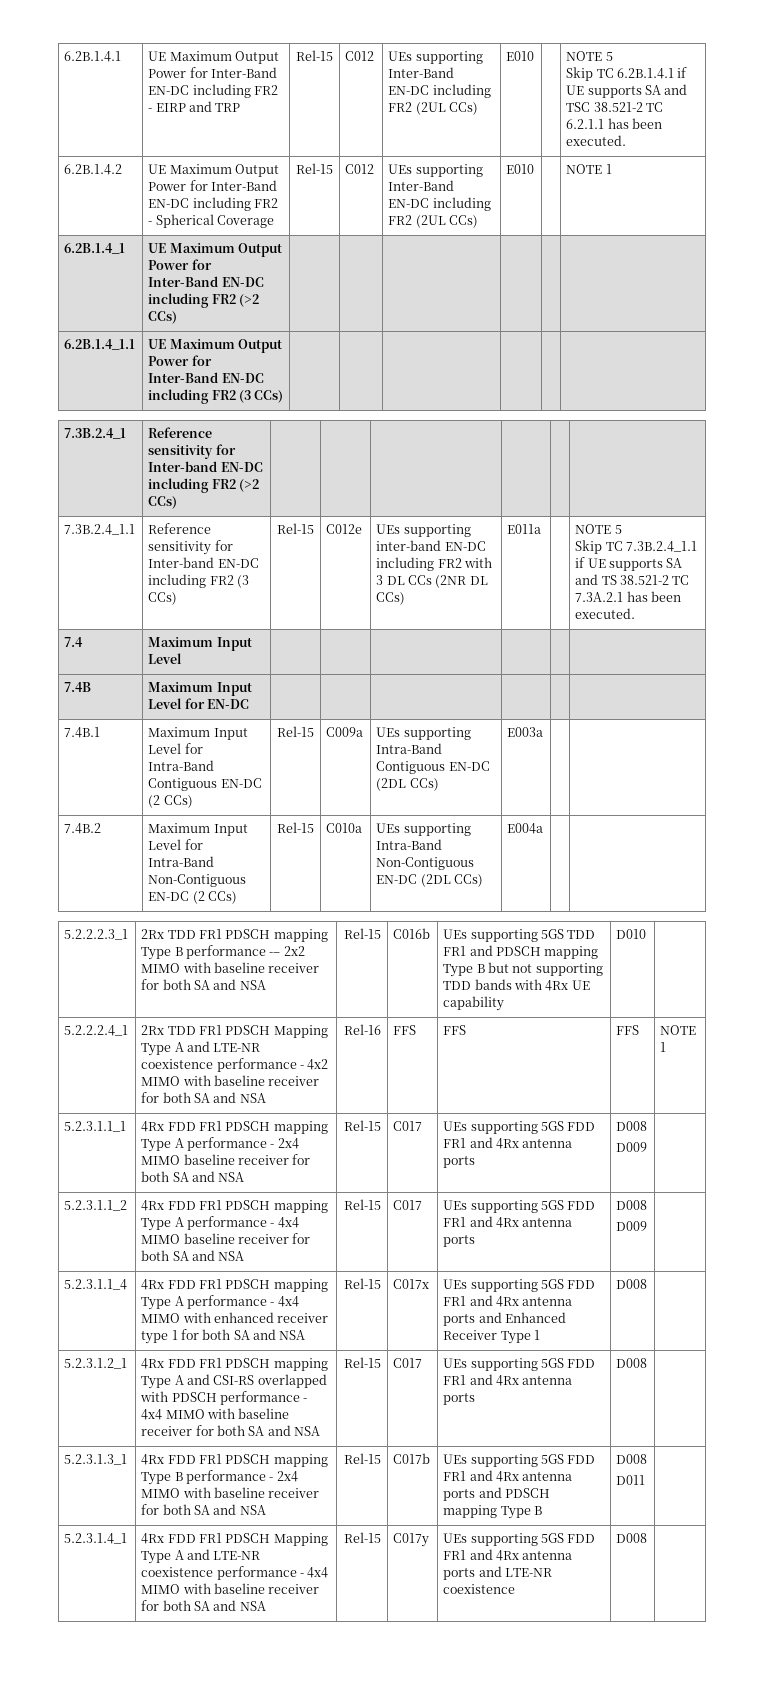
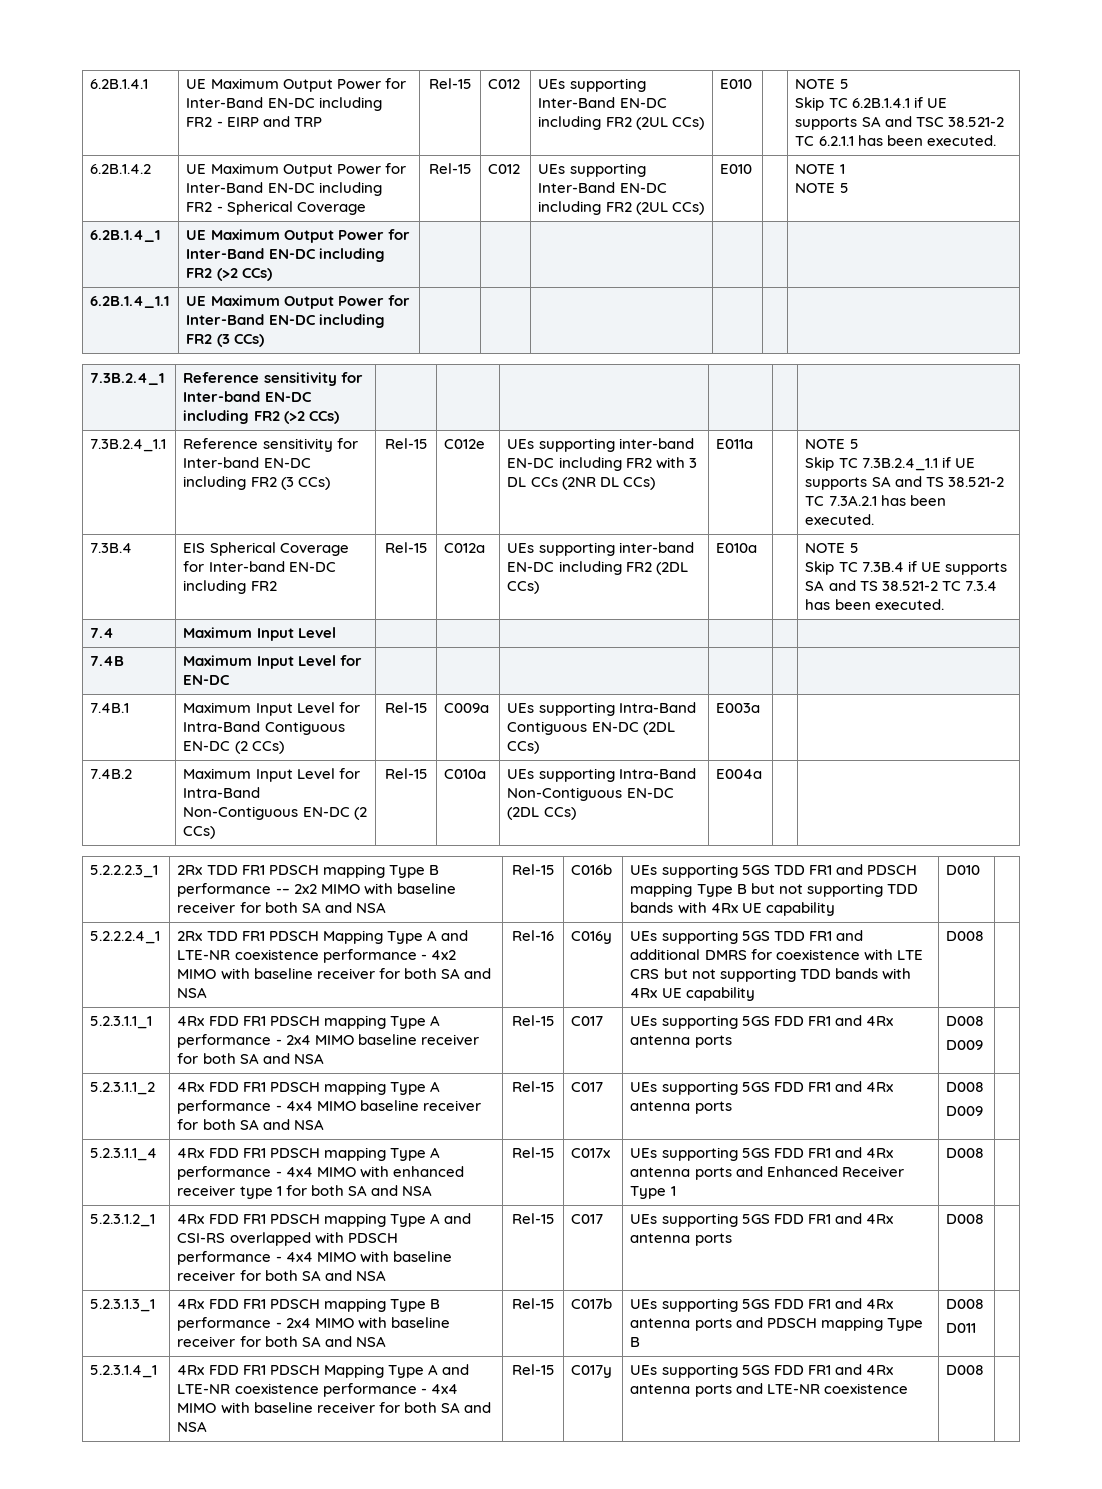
  6.2B.1.4.2 | UE Maximum Output Power for Inter-Band EN-DC including FR2 - Spherical Coverage | Rel-15 | C012 | UEs supporting Inter-Band EN-DC including FR2 (2UL CCs) | E010 | | NOTE 1
+ NOTE 5
+ 7.3B.4 | EIS Spherical Coverage for Inter-band EN-DC including FR2 | Rel-15 | C012a | UEs supporting inter-band EN-DC including FR2 (2DL CCs) | E010a | | NOTE 5
+ Skip TC 7.3B.4 if UE supports SA and TS 38.521-2 TC 7.3.4 has been executed.
- FFS | FFS | FFS | NOTE 1
+ C016y | UEs supporting 5GS TDD FR1 and additional DMRS for coexistence with LTE CRS but not supporting TDD bands with 4Rx UE capability | D008

